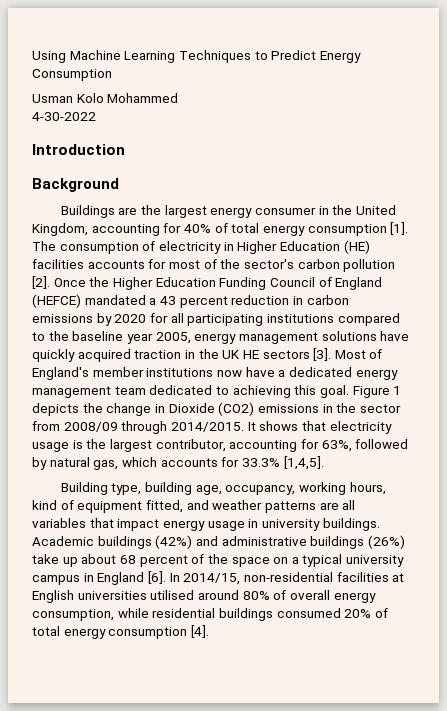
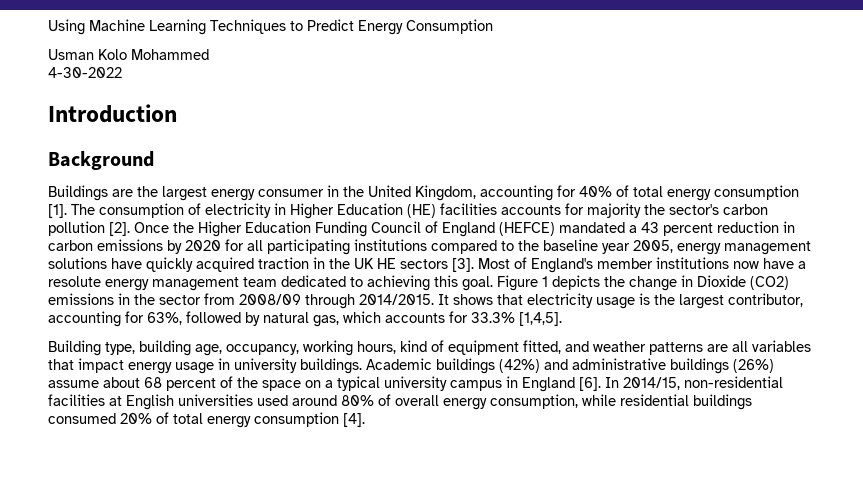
- The consumption of electricity in Higher Education (HE) facilities accounts for most of the sector's carbon pollution [2].
+ The consumption of electricity in Higher Education (HE) facilities accounts for majority the sector's carbon pollution [2].
- Most of England's member institutions now have a dedicated energy management team dedicated to achieving this goal.
+ Most of England's member institutions now have a resolute energy management team dedicated to achieving this goal.
- Academic buildings (42%) and administrative buildings (26%) take up about 68 percent of the space on a typical university campus in England [6].
+ Academic buildings (42%) and administrative buildings (26%) assume about 68 percent of the space on a typical university campus in England [6].
- In 2014/15, non-residential facilities at English universities utilised around 80% of overall energy consumption, while residential buildings consumed 20% of total energy consumption [4].
+ In 2014/15, non-residential facilities at English universities used around 80% of overall energy consumption, while residential buildings consumed 20% of total energy consumption [4].

